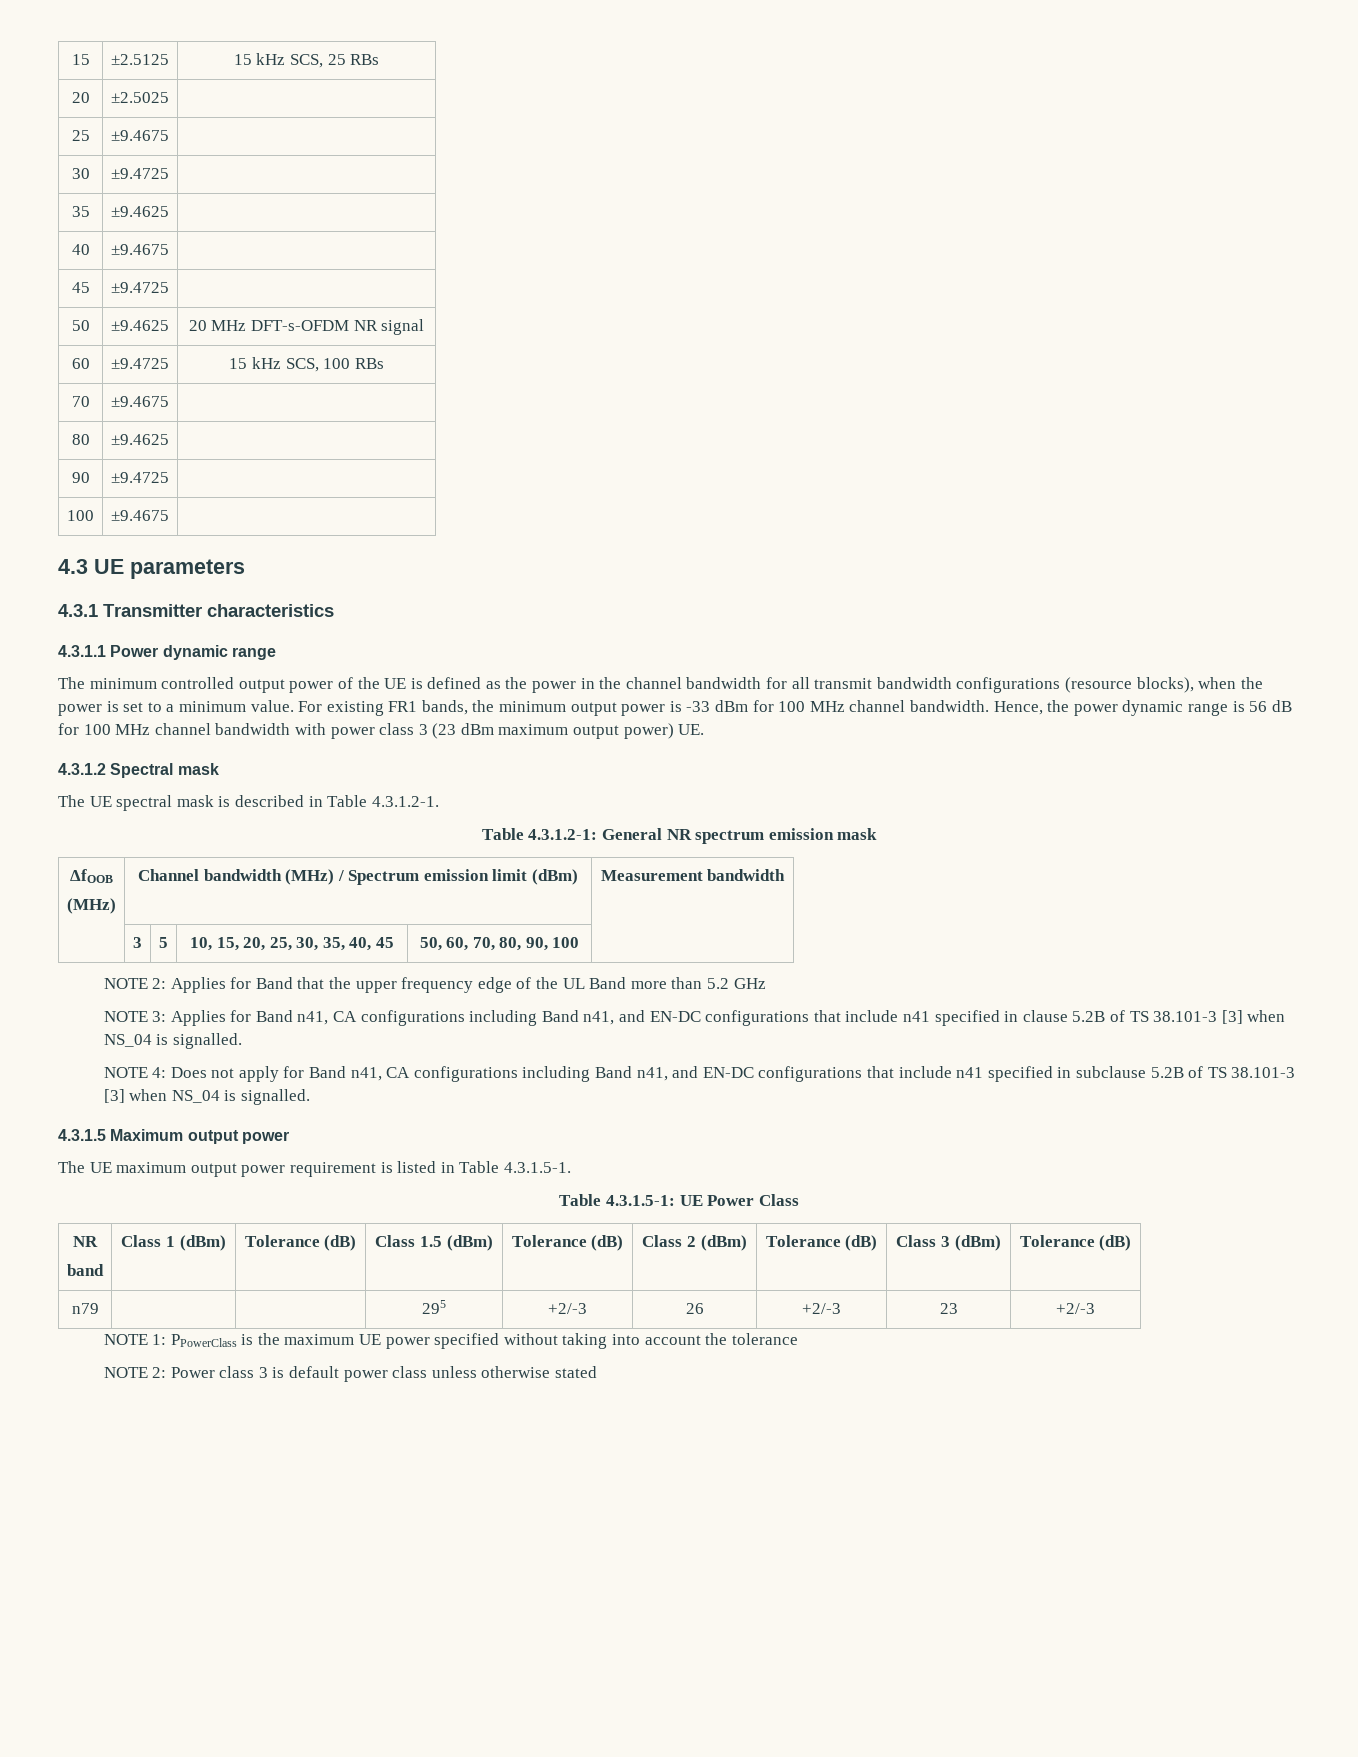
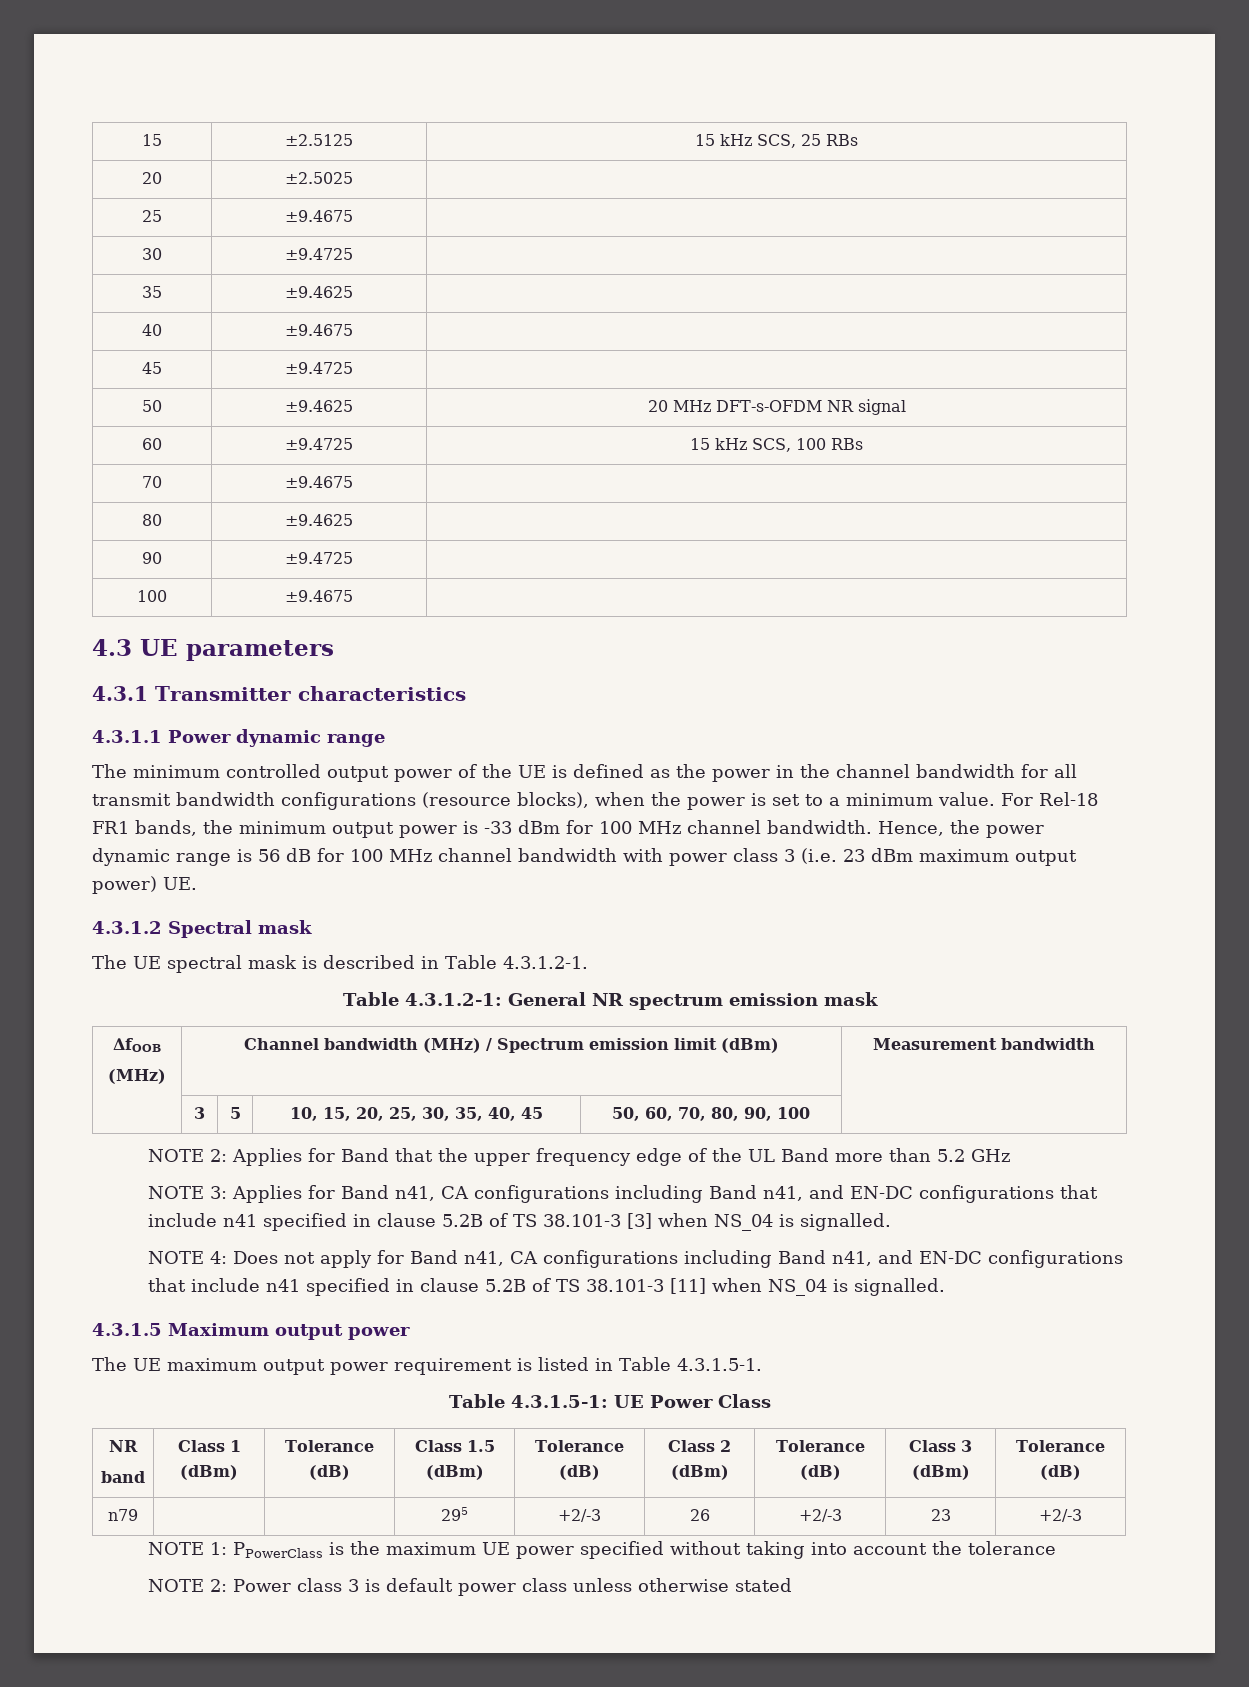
- For existing FR1 bands, the minimum output power is -33 dBm for 100 MHz channel bandwidth.
+ For Rel-18 FR1 bands, the minimum output power is -33 dBm for 100 MHz channel bandwidth.
- Hence, the power dynamic range is 56 dB for 100 MHz channel bandwidth with power class 3 (23 dBm maximum output power) UE.
+ Hence, the power dynamic range is 56 dB for 100 MHz channel bandwidth with power class 3 (i.e. 23 dBm maximum output power) UE.
- NOTE 4: Does not apply for Band n41, CA configurations including Band n41, and EN-DC configurations that include n41 specified in subclause 5.2B of TS 38.101-3 [3] when NS_04 is signalled.
+ NOTE 4: Does not apply for Band n41, CA configurations including Band n41, and EN-DC configurations that include n41 specified in clause 5.2B of TS 38.101-3 [11] when NS_04 is signalled.

